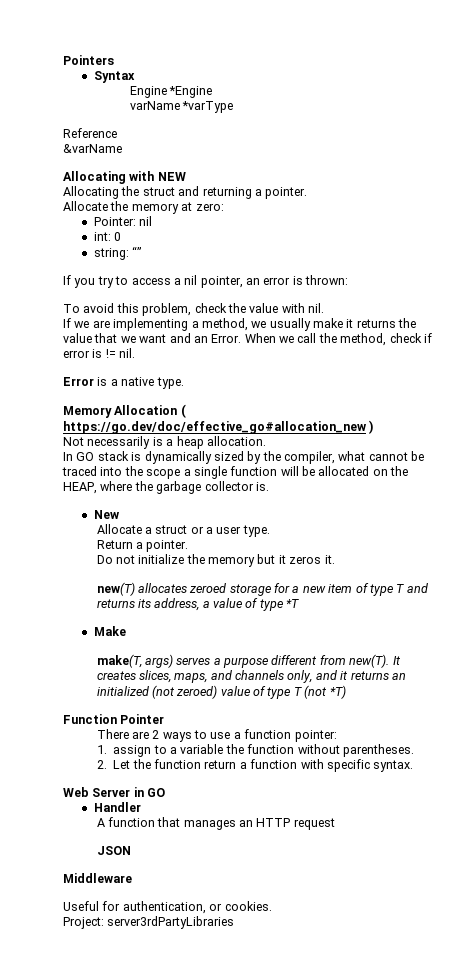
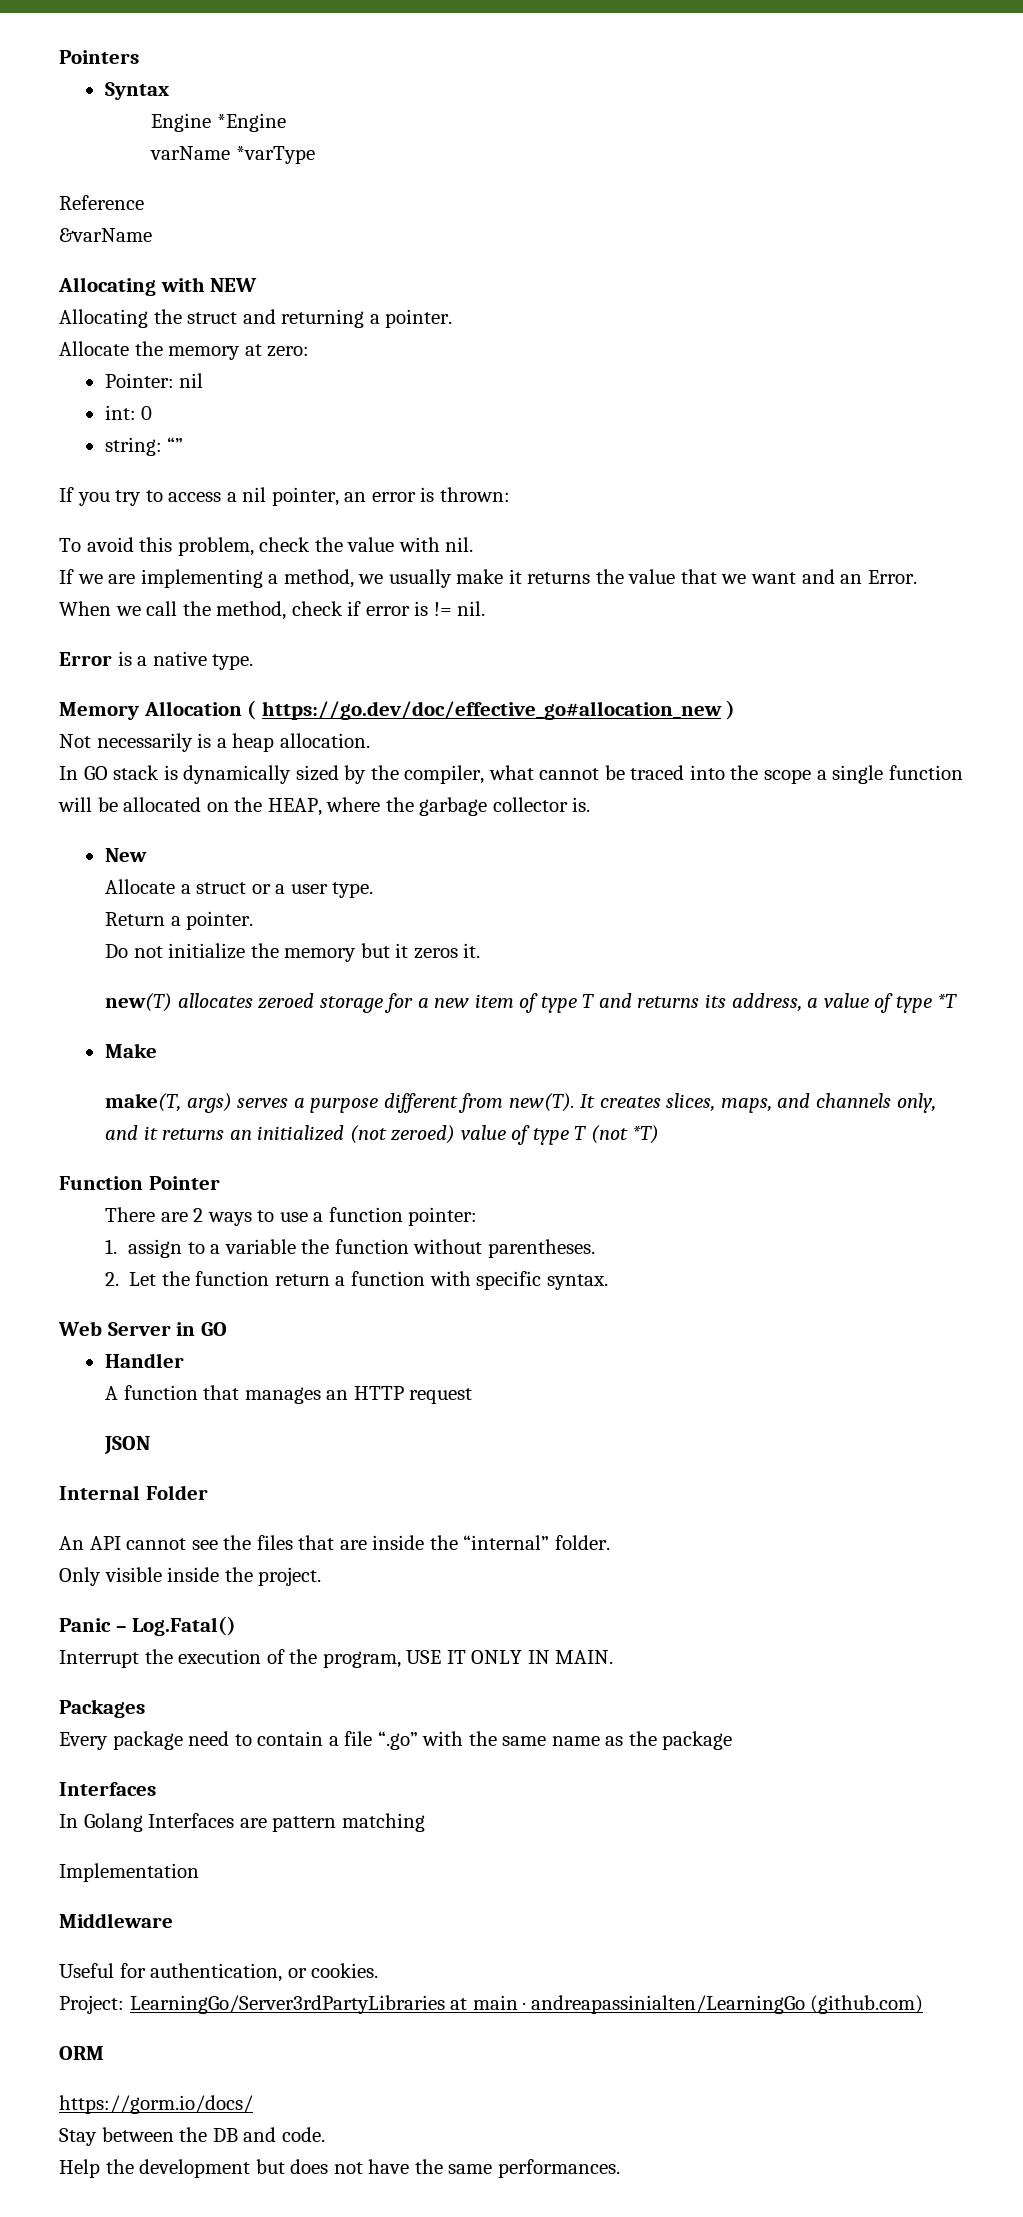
+ Internal Folder
+ An API cannot see the files that are inside the “internal” folder.
+ Only visible inside the project.
+ Panic – Log.Fatal()
+ Interrupt the execution of the program, USE IT ONLY IN MAIN.
+ Packages
+ Every package need to contain a file “.go” with the same name as the package
+ Interfaces
+ In Golang Interfaces are pattern matching
+ Implementation
- Project: server3rdPartyLibraries
+ Project: LearningGo/Server3rdPartyLibraries at main · andreapassinialten/LearningGo (github.com)
+ ORM
+ https://gorm.io/docs/
+ Stay between the DB and code.
+ Help the development but does not have the same performances.

